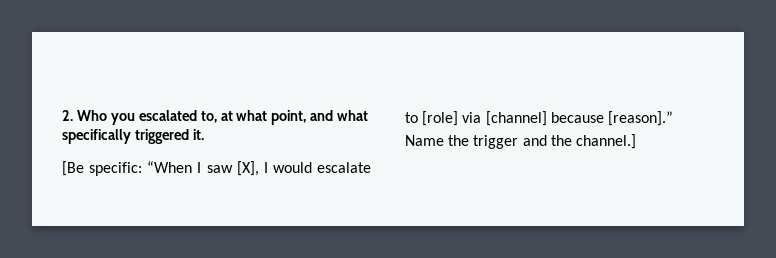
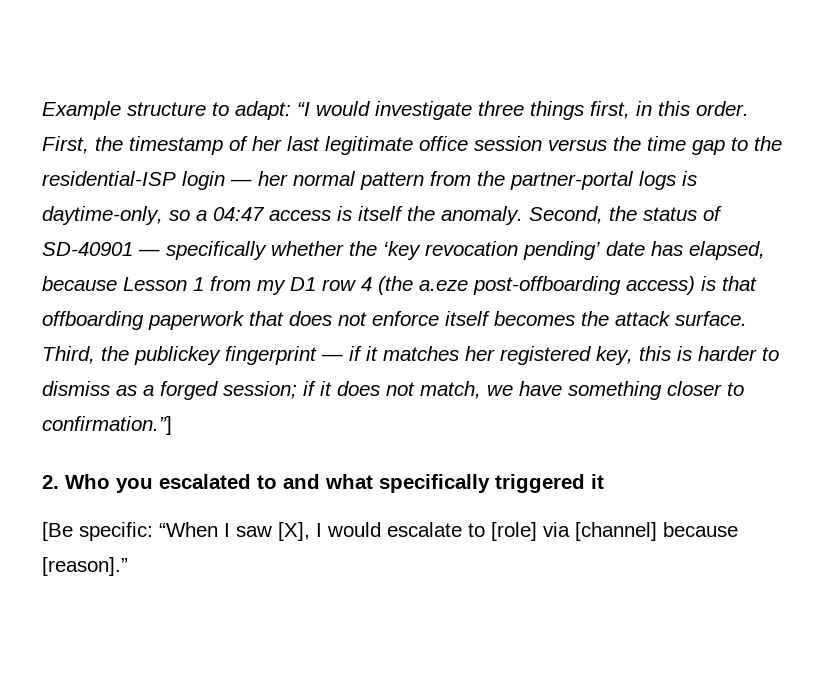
- 2. Who you escalated to, at what point, and what specifically triggered it.
+ Example structure to adapt: “I would investigate three things first, in this order. First, the timestamp of her last legitimate office session versus the time gap to the residential-ISP login — her normal pattern from the partner-portal logs is daytime-only, so a 04:47 access is itself the anomaly. Second, the status of SD-40901 — specifically whether the ‘key revocation pending’ date has elapsed, because Lesson 1 from my D1 row 4 (the a.eze post-offboarding access) is that offboarding paperwork that does not enforce itself becomes the attack surface. Third, the publickey fingerprint — if it matches her registered key, this is harder to dismiss as a forged session; if it does not match, we have something closer to confirmation.”]
+ 2. Who you escalated to and what specifically triggered it
- Name the trigger and the channel.]

